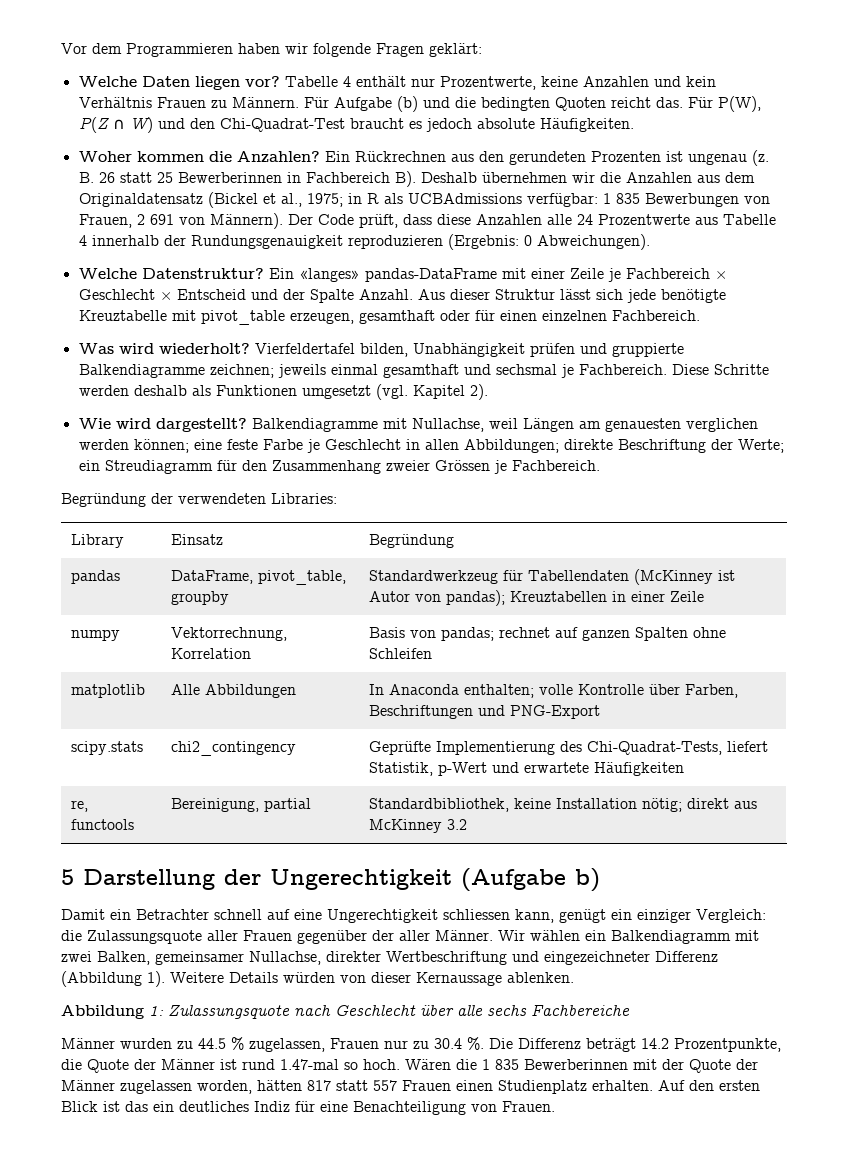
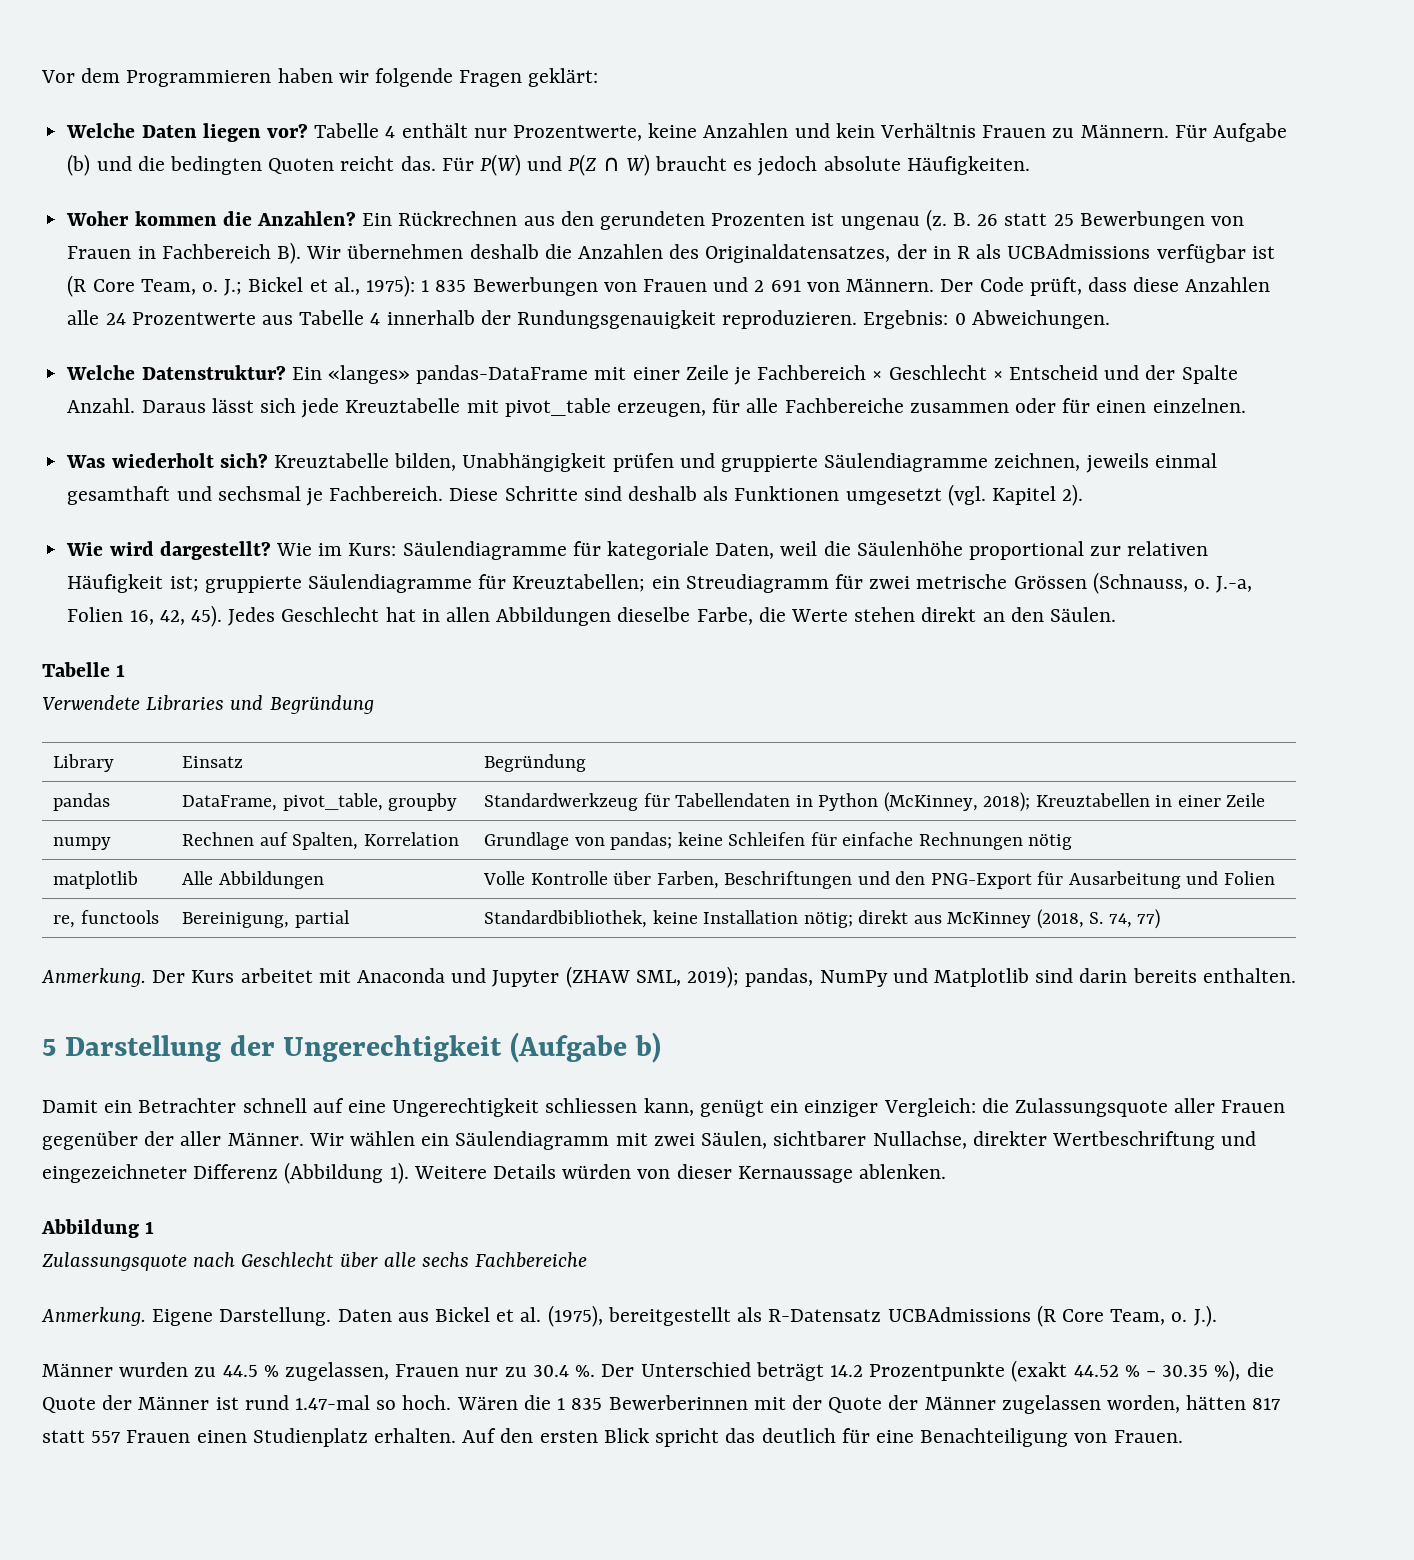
- Für P(W), P(Z ∩ W) und den Chi-Quadrat-Test braucht es jedoch absolute Häufigkeiten.
+ Für P(W) und P(Z ∩ W) braucht es jedoch absolute Häufigkeiten.
- B. 26 statt 25 Bewerberinnen in Fachbereich B). Deshalb übernehmen wir die Anzahlen aus dem Originaldatensatz (Bickel et al., 1975; in R als UCBAdmissions verfügbar: 1 835 Bewerbungen von Frauen, 2 691 von Männern).
+ B. 26 statt 25 Bewerbungen von Frauen in Fachbereich B). Wir übernehmen deshalb die Anzahlen des Originaldatensatzes, der in R als UCBAdmissions verfügbar ist (R Core Team, o. J.; Bickel et al., 1975): 1 835 Bewerbungen von Frauen und 2 691 von Männern.
- Der Code prüft, dass diese Anzahlen alle 24 Prozentwerte aus Tabelle 4 innerhalb der Rundungsgenauigkeit reproduzieren (Ergebnis: 0 Abweichungen).
+ Der Code prüft, dass diese Anzahlen alle 24 Prozentwerte aus Tabelle 4 innerhalb der Rundungsgenauigkeit reproduzieren. Ergebnis: 0 Abweichungen.
- Aus dieser Struktur lässt sich jede benötigte Kreuztabelle mit pivot_table erzeugen, gesamthaft oder für einen einzelnen Fachbereich.
+ Daraus lässt sich jede Kreuztabelle mit pivot_table erzeugen, für alle Fachbereiche zusammen oder für einen einzelnen.
- Was wird wiederholt? Vierfeldertafel bilden, Unabhängigkeit prüfen und gruppierte Balkendiagramme zeichnen; jeweils einmal gesamthaft und sechsmal je Fachbereich.
+ Was wiederholt sich? Kreuztabelle bilden, Unabhängigkeit prüfen und gruppierte Säulendiagramme zeichnen, jeweils einmal gesamthaft und sechsmal je Fachbereich.
- Diese Schritte werden deshalb als Funktionen umgesetzt (vgl. Kapitel 2).
+ Diese Schritte sind deshalb als Funktionen umgesetzt (vgl. Kapitel 2).
- Balkendiagramme mit Nullachse, weil Längen am genauesten verglichen werden können; eine feste Farbe je Geschlecht in allen Abbildungen; direkte Beschriftung der Werte; ein Streudiagramm für den Zusammenhang zweier Grössen je Fachbereich.
- Begründung der verwendeten Libraries:
+ Wie im Kurs: Säulendiagramme für kategoriale Daten, weil die Säulenhöhe proportional zur relativen Häufigkeit ist; gruppierte Säulendiagramme für Kreuztabellen; ein Streudiagramm für zwei metrische Grössen (Schnauss, o. J.-a, Folien 16, 42, 45). Jedes Geschlecht hat in allen Abbildungen dieselbe Farbe, die Werte stehen direkt an den Säulen.
+ Tabelle 1
+ Verwendete Libraries und Begründung
- pandas | DataFrame, pivot_table, groupby | Standardwerkzeug für Tabellendaten (McKinney ist Autor von pandas); Kreuztabellen in einer Zeile
+ pandas | DataFrame, pivot_table, groupby | Standardwerkzeug für Tabellendaten in Python (McKinney, 2018); Kreuztabellen in einer Zeile
- numpy | Vektorrechnung, Korrelation | Basis von pandas; rechnet auf ganzen Spalten ohne Schleifen
+ numpy | Rechnen auf Spalten, Korrelation | Grundlage von pandas; keine Schleifen für einfache Rechnungen nötig
- matplotlib | Alle Abbildungen | In Anaconda enthalten; volle Kontrolle über Farben, Beschriftungen und PNG-Export
- scipy.stats | chi2_contingency | Geprüfte Implementierung des Chi-Quadrat-Tests, liefert Statistik, p-Wert und erwartete Häufigkeiten
+ matplotlib | Alle Abbildungen | Volle Kontrolle über Farben, Beschriftungen und den PNG-Export für Ausarbeitung und Folien
- re, functools | Bereinigung, partial | Standardbibliothek, keine Installation nötig; direkt aus McKinney 3.2
+ re, functools | Bereinigung, partial | Standardbibliothek, keine Installation nötig; direkt aus McKinney (2018, S. 74, 77)
+ Anmerkung. Der Kurs arbeitet mit Anaconda und Jupyter (ZHAW SML, 2019); pandas, NumPy und Matplotlib sind darin bereits enthalten.
- Wir wählen ein Balkendiagramm mit zwei Balken, gemeinsamer Nullachse, direkter Wertbeschriftung und eingezeichneter Differenz (Abbildung 1).
+ Wir wählen ein Säulendiagramm mit zwei Säulen, sichtbarer Nullachse, direkter Wertbeschriftung und eingezeichneter Differenz (Abbildung 1).
- Abbildung 1: Zulassungsquote nach Geschlecht über alle sechs Fachbereiche
+ Abbildung 1
+ Zulassungsquote nach Geschlecht über alle sechs Fachbereiche
+ Anmerkung. Eigene Darstellung. Daten aus Bickel et al. (1975), bereitgestellt als R-Datensatz UCBAdmissions (R Core Team, o. J.).
- Die Differenz beträgt 14.2 Prozentpunkte, die Quote der Männer ist rund 1.47-mal so hoch.
+ Der Unterschied beträgt 14.2 Prozentpunkte (exakt 44.52 % − 30.35 %), die Quote der Männer ist rund 1.47-mal so hoch.
- Auf den ersten Blick ist das ein deutliches Indiz für eine Benachteiligung von Frauen.
+ Auf den ersten Blick spricht das deutlich für eine Benachteiligung von Frauen.

